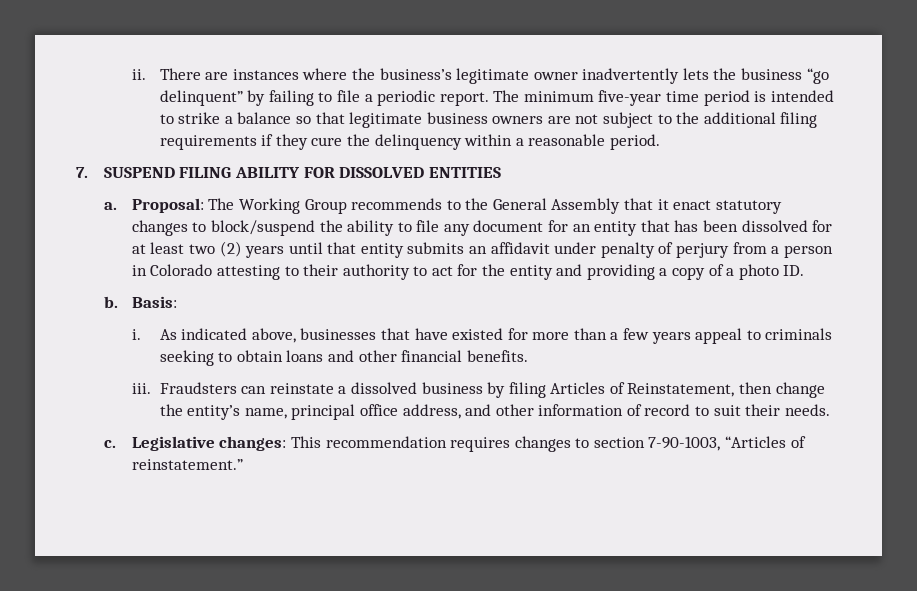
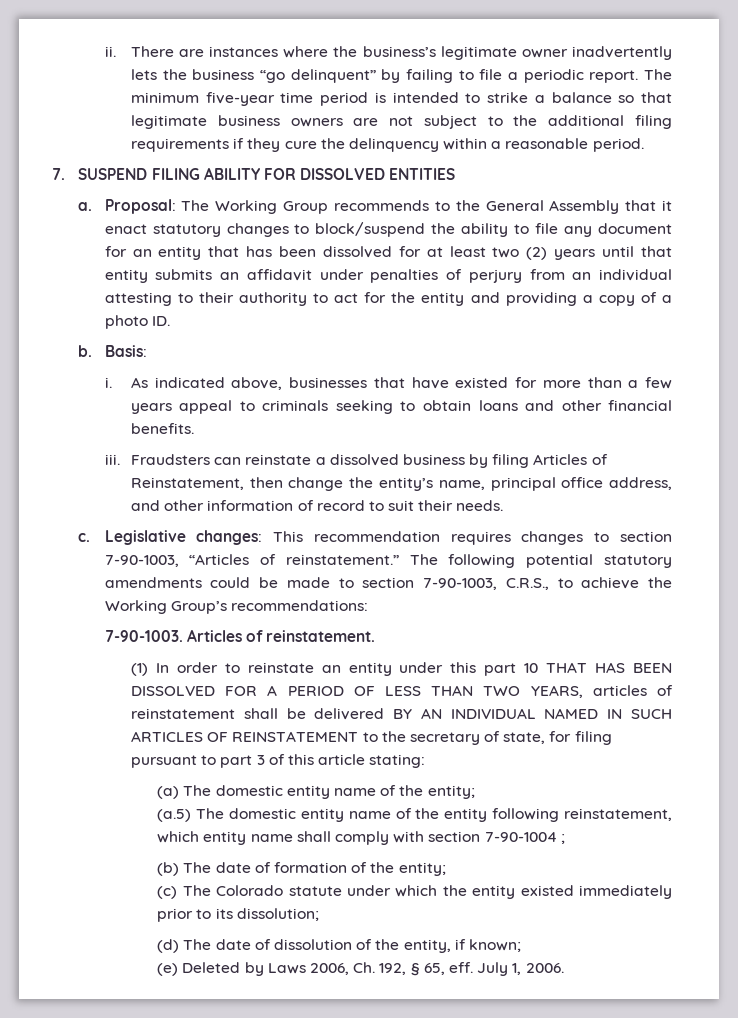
- The Working Group recommends to the General Assembly that it enact statutory changes to block/suspend the ability to file any document for an entity that has been dissolved for at least two (2) years until that entity submits an affidavit under penalty of perjury from a person in Colorado attesting to their authority to act for the entity and providing a copy of a photo ID.
+ The Working Group recommends to the General Assembly that it enact statutory changes to block/suspend the ability to file any document for an entity that has been dissolved for at least two (2) years until that entity submits an affidavit under penalties of perjury from an individual attesting to their authority to act for the entity and providing a copy of a photo ID.
+ The following potential statutory amendments could be made to section 7-90-1003, C.R.S., to achieve the Working Group’s recommendations:
+ 7-90-1003. Articles of reinstatement.
+ (1) In order to reinstate an entity under this part 10 THAT HAS BEEN DISSOLVED FOR A PERIOD OF LESS THAN TWO YEARS, articles of reinstatement shall be delivered BY AN INDIVIDUAL NAMED IN SUCH ARTICLES OF REINSTATEMENT to the secretary of state, for filing pursuant to part 3 of this article stating:
+ (a) The domestic entity name of the entity;
+ (a.5) The domestic entity name of the entity following reinstatement, which entity name shall comply with section 7-90-1004 ;
+ (b) The date of formation of the entity;
+ (c) The Colorado statute under which the entity existed immediately prior to its dissolution;
+ (d) The date of dissolution of the entity, if known;
+ (e) Deleted by Laws 2006, Ch. 192, § 65, eff. July 1, 2006.

